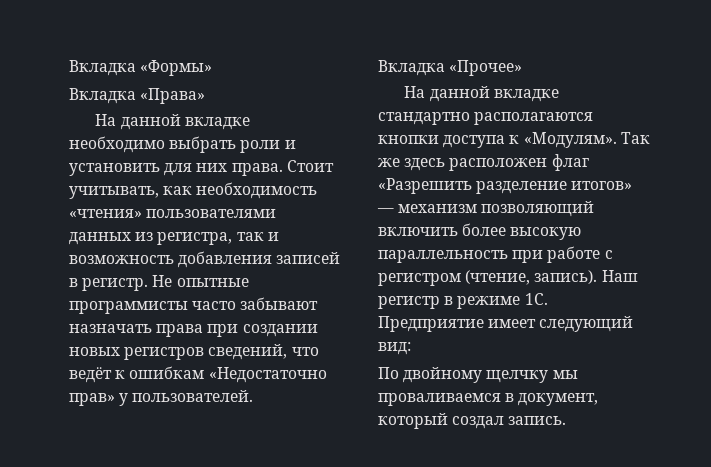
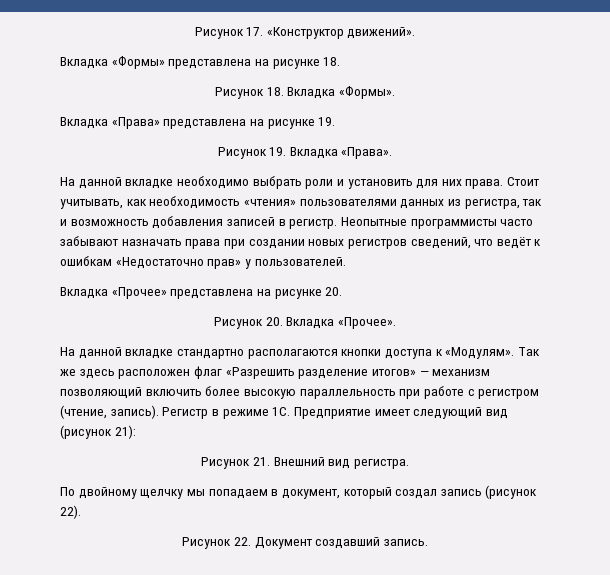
- Вкладка «Формы»
- Вкладка «Права»
+ Рисунок 17. «Конструктор движений».
+ Вкладка «Формы» представлена на рисунке 18.
+ Рисунок 18. Вкладка «Формы».
+ Вкладка «Права» представлена на рисунке 19.
+ Рисунок 19. Вкладка «Права».
- Не опытные программисты часто забывают назначать права при создании новых регистров сведений, что ведёт к ошибкам «Недостаточно прав» у пользователей.
+ Неопытные программисты часто забывают назначать права при создании новых регистров сведений, что ведёт к ошибкам «Недостаточно прав» у пользователей.
- Вкладка «Прочее»
+ Вкладка «Прочее» представлена на рисунке 20.
+ Рисунок 20. Вкладка «Прочее».
- Наш регистр в режиме 1С.
+ Регистр в режиме 1С.
- Предприятие имеет следующий вид:
+ Предприятие имеет следующий вид (рисунок 21):
+ Рисунок 21. Внешний вид регистра.
- По двойному щелчку мы проваливаемся в документ, который создал запись.
+ По двойному щелчку мы попадаем в документ, который создал запись (рисунок 22).
+ Рисунок 22. Документ создавший запись.

